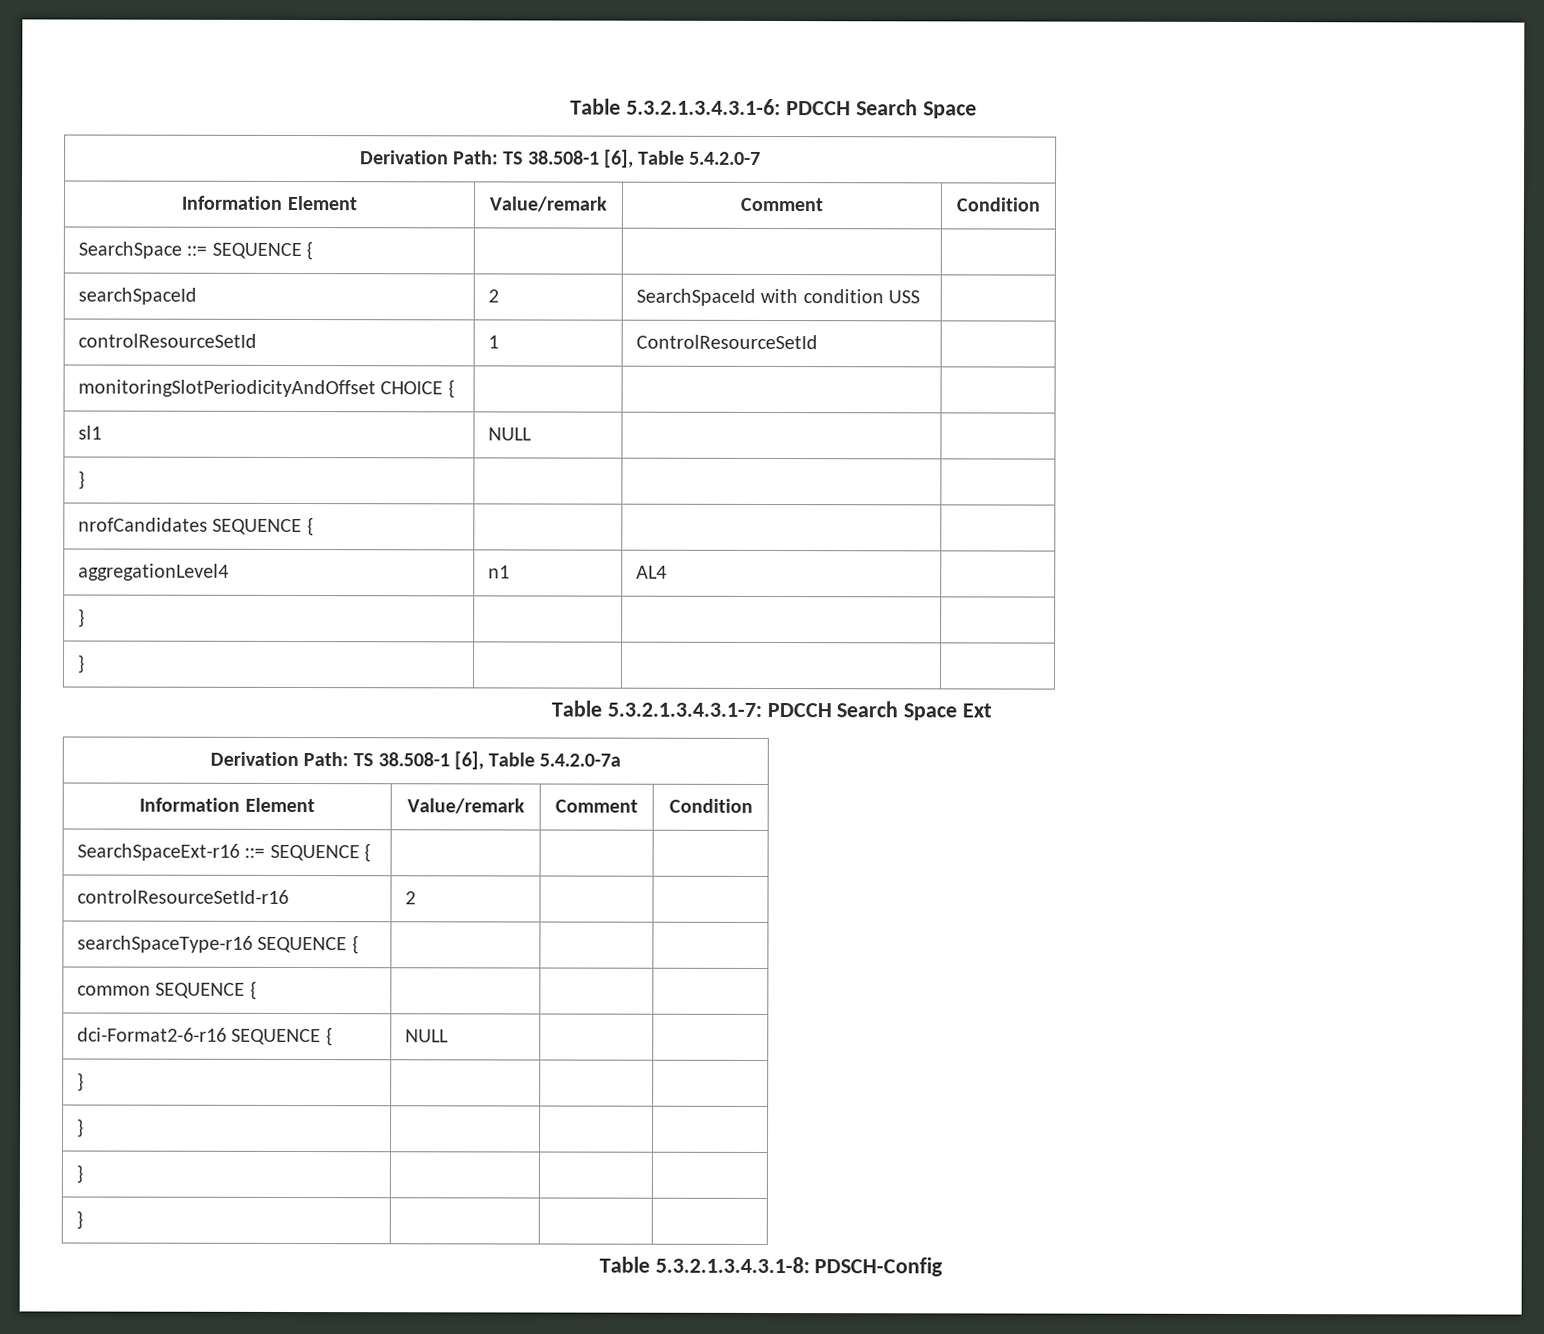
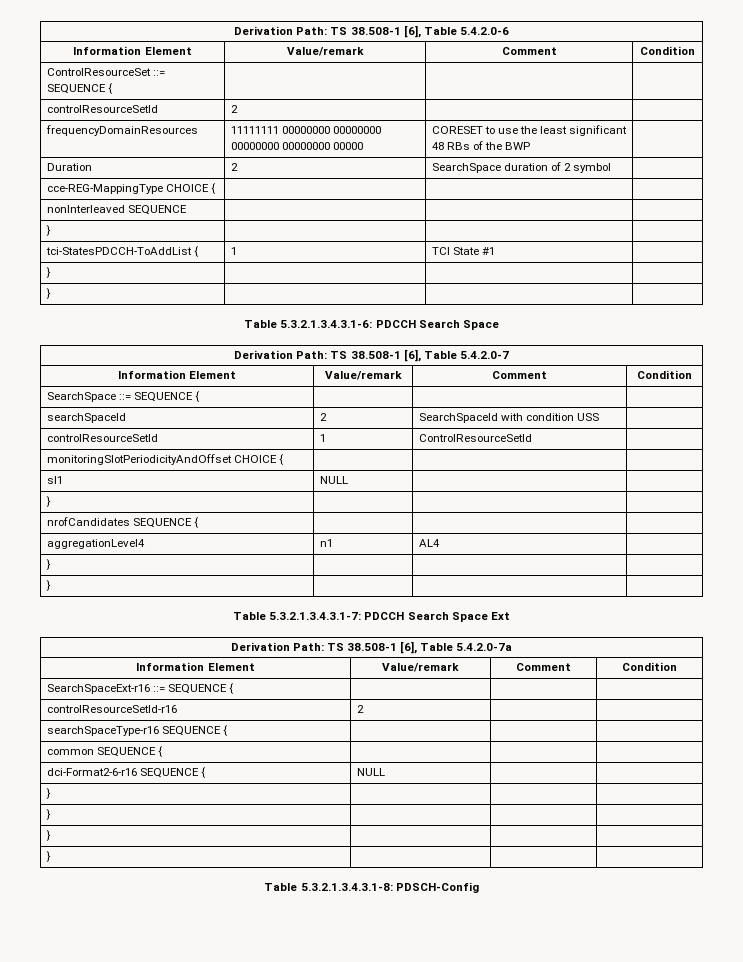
+ Derivation Path: TS 38.508-1 [6], Table 5.4.2.0-6
+ Information Element | Value/remark | Comment | Condition
+ ControlResourceSet ::= SEQUENCE { | | |
+ controlResourceSetId | 2 | |
+ frequencyDomainResources | 11111111 00000000 00000000 00000000 00000000 00000 | CORESET to use the least significant 48 RBs of the BWP |
+ Duration | 2 | SearchSpace duration of 2 symbol |
+ cce-REG-MappingType CHOICE { | | |
+ nonInterleaved SEQUENCE | | |
+ } | | |
+ tci-StatesPDCCH-ToAddList { | 1 | TCI State #1 |
+ } | | |
+ } | | |

